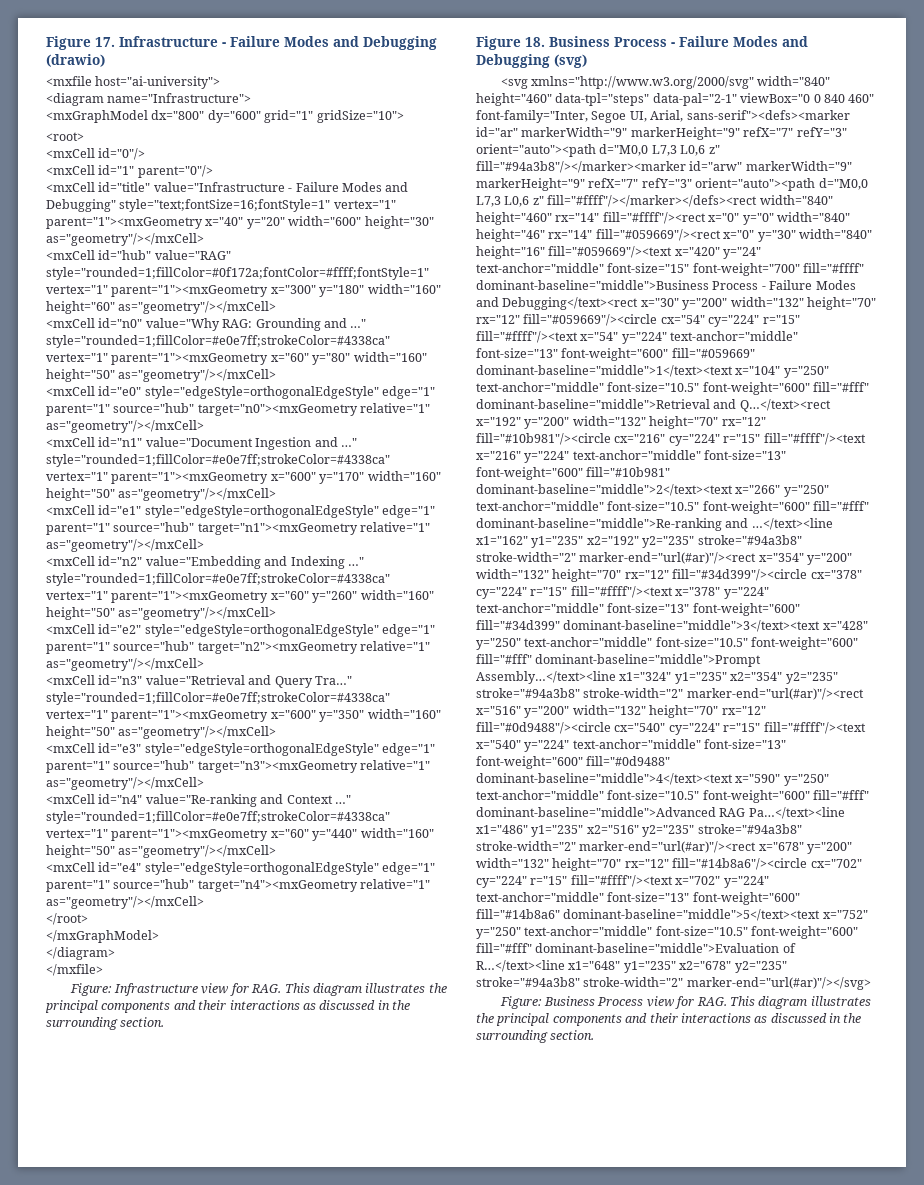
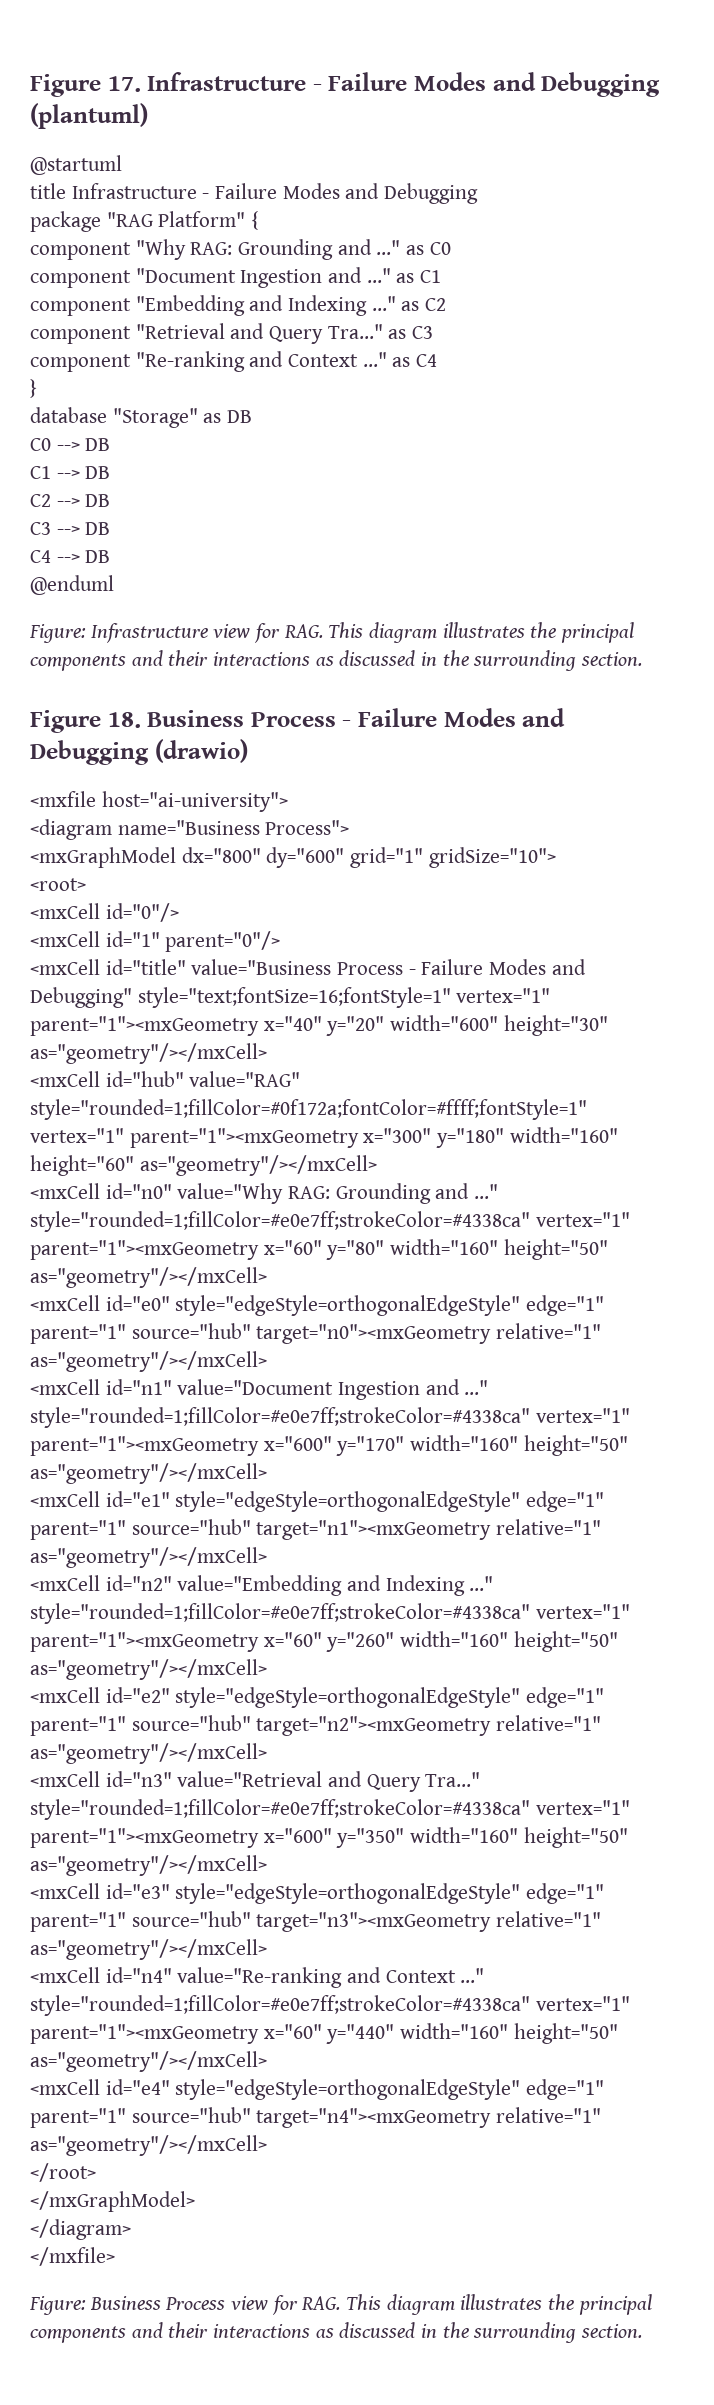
- Figure 17. Infrastructure - Failure Modes and Debugging (drawio)
+ Figure 17. Infrastructure - Failure Modes and Debugging (plantuml)
+ @startuml
+ title Infrastructure - Failure Modes and Debugging
+ package "RAG Platform" {
+ component "Why RAG: Grounding and …" as C0
+ component "Document Ingestion and …" as C1
+ component "Embedding and Indexing …" as C2
+ component "Retrieval and Query Tra…" as C3
+ component "Re-ranking and Context …" as C4
+ }
+ database "Storage" as DB
+ C0 --> DB
+ C1 --> DB
+ C2 --> DB
+ C3 --> DB
+ C4 --> DB
+ @enduml
+ Figure: Infrastructure view for RAG. This diagram illustrates the principal components and their interactions as discussed in the surrounding section.
+ Figure 18. Business Process - Failure Modes and Debugging (drawio)
- <diagram name="Infrastructure">
+ <diagram name="Business Process">
- <mxCell id="title" value="Infrastructure - Failure Modes and Debugging" style="text;fontSize=16;fontStyle=1" vertex="1" parent="1"><mxGeometry x="40" y="20" width="600" height="30" as="geometry"/></mxCell>
+ <mxCell id="title" value="Business Process - Failure Modes and Debugging" style="text;fontSize=16;fontStyle=1" vertex="1" parent="1"><mxGeometry x="40" y="20" width="600" height="30" as="geometry"/></mxCell>
- Figure: Infrastructure view for RAG. This diagram illustrates the principal components and their interactions as discussed in the surrounding section.
- Figure 18. Business Process - Failure Modes and Debugging (svg)
- <svg xmlns="http://www.w3.org/2000/svg" width="840" height="460" data-tpl="steps" data-pal="2-1" viewBox="0 0 840 460" font-family="Inter, Segoe UI, Arial, sans-serif"><defs><marker id="ar" markerWidth="9" markerHeight="9" refX="7" refY="3" orient="auto"><path d="M0,0 L7,3 L0,6 z" fill="#94a3b8"/></marker><marker id="arw" markerWidth="9" markerHeight="9" refX="7" refY="3" orient="auto"><path d="M0,0 L7,3 L0,6 z" fill="#ffff"/></marker></defs><rect width="840" height="460" rx="14" fill="#ffff"/><rect x="0" y="0" width="840" height="46" rx="14" fill="#059669"/><rect x="0" y="30" width="840" height="16" fill="#059669"/><text x="420" y="24" text-anchor="middle" font-size="15" font-weight="700" fill="#ffff" dominant-baseline="middle">Business Process - Failure Modes and Debugging</text><rect x="30" y="200" width="132" height="70" rx="12" fill="#059669"/><circle cx="54" cy="224" r="15" fill="#ffff"/><text x="54" y="224" text-anchor="middle" font-size="13" font-weight="600" fill="#059669" dominant-baseline="middle">1</text><text x="104" y="250" text-anchor="middle" font-size="10.5" font-weight="600" fill="#fff" dominant-baseline="middle">Retrieval and Q…</text><rect x="192" y="200" width="132" height="70" rx="12" fill="#10b981"/><circle cx="216" cy="224" r="15" fill="#ffff"/><text x="216" y="224" text-anchor="middle" font-size="13" font-weight="600" fill="#10b981" dominant-baseline="middle">2</text><text x="266" y="250" text-anchor="middle" font-size="10.5" font-weight="600" fill="#fff" dominant-baseline="middle">Re-ranking and …</text><line x1="162" y1="235" x2="192" y2="235" stroke="#94a3b8" stroke-width="2" marker-end="url(#ar)"/><rect x="354" y="200" width="132" height="70" rx="12" fill="#34d399"/><circle cx="378" cy="224" r="15" fill="#ffff"/><text x="378" y="224" text-anchor="middle" font-size="13" font-weight="600" fill="#34d399" dominant-baseline="middle">3</text><text x="428" y="250" text-anchor="middle" font-size="10.5" font-weight="600" fill="#fff" dominant-baseline="middle">Prompt Assembly…</text><line x1="324" y1="235" x2="354" y2="235" stroke="#94a3b8" stroke-width="2" marker-end="url(#ar)"/><rect x="516" y="200" width="132" height="70" rx="12" fill="#0d9488"/><circle cx="540" cy="224" r="15" fill="#ffff"/><text x="540" y="224" text-anchor="middle" font-size="13" font-weight="600" fill="#0d9488" dominant-baseline="middle">4</text><text x="590" y="250" text-anchor="middle" font-size="10.5" font-weight="600" fill="#fff" dominant-baseline="middle">Advanced RAG Pa…</text><line x1="486" y1="235" x2="516" y2="235" stroke="#94a3b8" stroke-width="2" marker-end="url(#ar)"/><rect x="678" y="200" width="132" height="70" rx="12" fill="#14b8a6"/><circle cx="702" cy="224" r="15" fill="#ffff"/><text x="702" y="224" text-anchor="middle" font-size="13" font-weight="600" fill="#14b8a6" dominant-baseline="middle">5</text><text x="752" y="250" text-anchor="middle" font-size="10.5" font-weight="600" fill="#fff" dominant-baseline="middle">Evaluation of R…</text><line x1="648" y1="235" x2="678" y2="235" stroke="#94a3b8" stroke-width="2" marker-end="url(#ar)"/></svg>

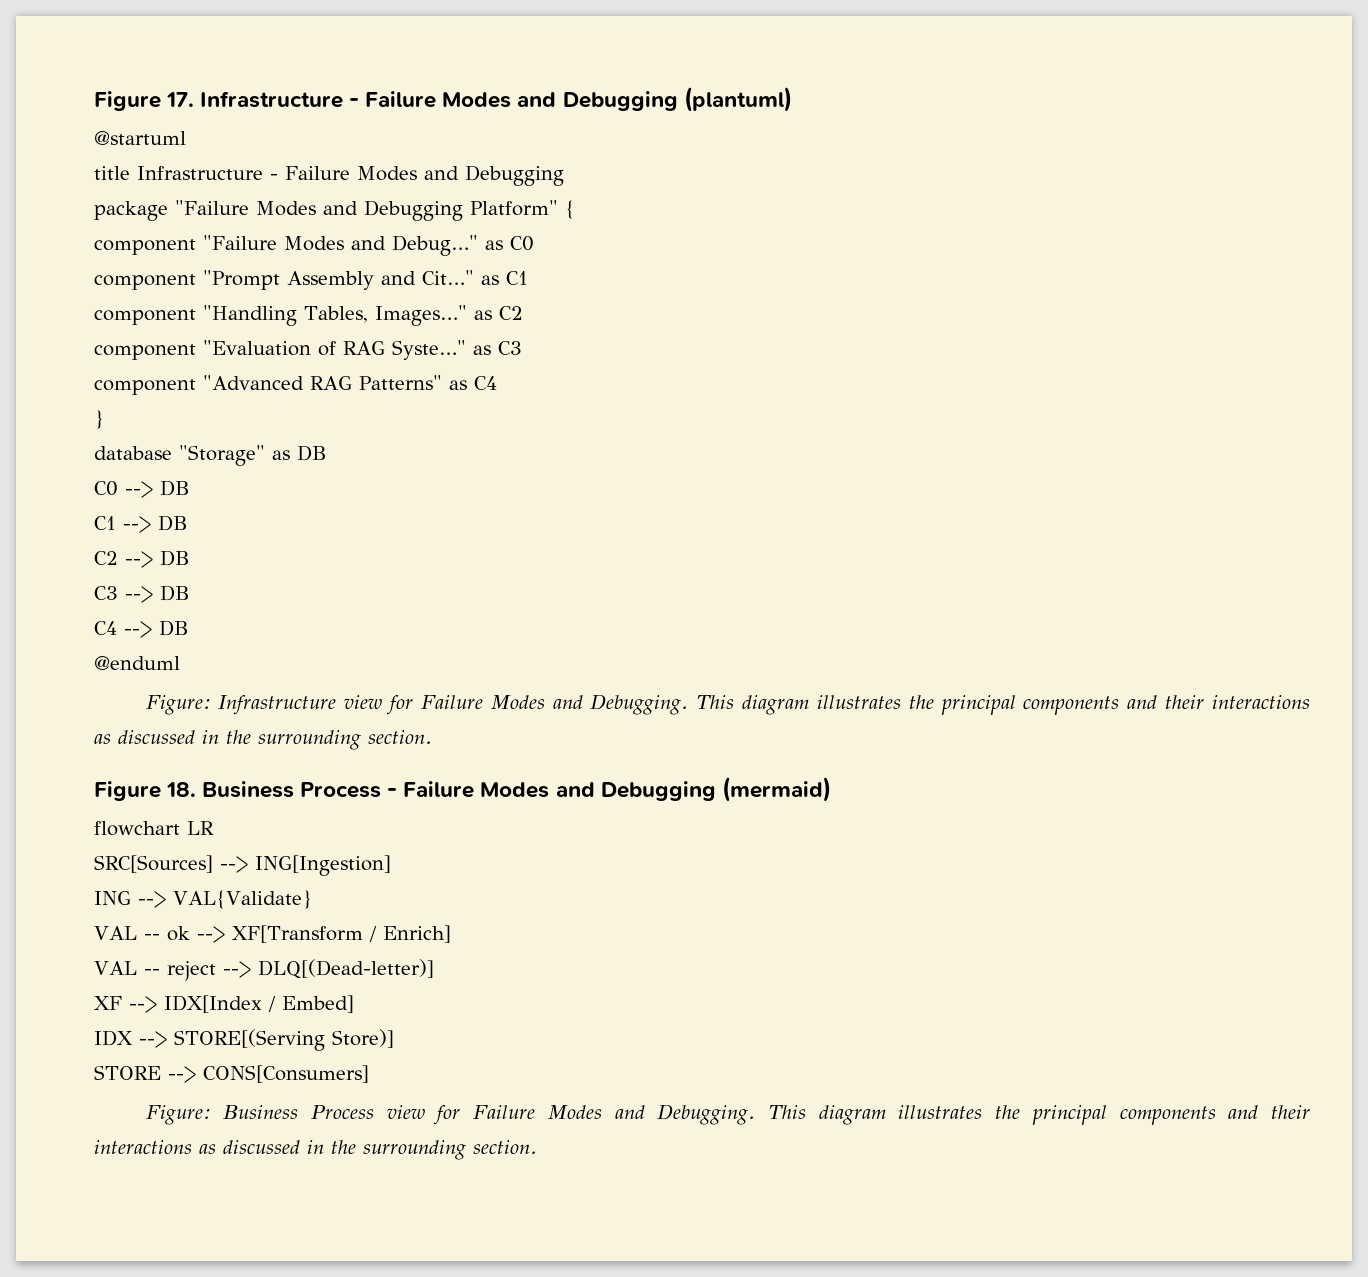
- package "RAG Platform" {
+ package "Failure Modes and Debugging Platform" {
- component "Why RAG: Grounding and …" as C0
+ component "Failure Modes and Debug…" as C0
- component "Document Ingestion and …" as C1
+ component "Prompt Assembly and Cit…" as C1
- component "Embedding and Indexing …" as C2
+ component "Handling Tables, Images…" as C2
- component "Retrieval and Query Tra…" as C3
+ component "Evaluation of RAG Syste…" as C3
- component "Re-ranking and Context …" as C4
+ component "Advanced RAG Patterns" as C4
- Figure: Infrastructure view for RAG. This diagram illustrates the principal components and their interactions as discussed in the surrounding section.
+ Figure: Infrastructure view for Failure Modes and Debugging. This diagram illustrates the principal components and their interactions as discussed in the surrounding section.
- Figure 18. Business Process - Failure Modes and Debugging (drawio)
- <mxfile host="ai-university">
- <diagram name="Business Process">
- <mxGraphModel dx="800" dy="600" grid="1" gridSize="10">
- <root>
- <mxCell id="0"/>
- <mxCell id="1" parent="0"/>
- <mxCell id="title" value="Business Process - Failure Modes and Debugging" style="text;fontSize=16;fontStyle=1" vertex="1" parent="1"><mxGeometry x="40" y="20" width="600" height="30" as="geometry"/></mxCell>
- <mxCell id="hub" value="RAG" style="rounded=1;fillColor=#0f172a;fontColor=#ffff;fontStyle=1" vertex="1" parent="1"><mxGeometry x="300" y="180" width="160" height="60" as="geometry"/></mxCell>
- <mxCell id="n0" value="Why RAG: Grounding and …" style="rounded=1;fillColor=#e0e7ff;strokeColor=#4338ca" vertex="1" parent="1"><mxGeometry x="60" y="80" width="160" height="50" as="geometry"/></mxCell>
- <mxCell id="e0" style="edgeStyle=orthogonalEdgeStyle" edge="1" parent="1" source="hub" target="n0"><mxGeometry relative="1" as="geometry"/></mxCell>
- <mxCell id="n1" value="Document Ingestion and …" style="rounded=1;fillColor=#e0e7ff;strokeColor=#4338ca" vertex="1" parent="1"><mxGeometry x="600" y="170" width="160" height="50" as="geometry"/></mxCell>
- <mxCell id="e1" style="edgeStyle=orthogonalEdgeStyle" edge="1" parent="1" source="hub" target="n1"><mxGeometry relative="1" as="geometry"/></mxCell>
- <mxCell id="n2" value="Embedding and Indexing …" style="rounded=1;fillColor=#e0e7ff;strokeColor=#4338ca" vertex="1" parent="1"><mxGeometry x="60" y="260" width="160" height="50" as="geometry"/></mxCell>
- <mxCell id="e2" style="edgeStyle=orthogonalEdgeStyle" edge="1" parent="1" source="hub" target="n2"><mxGeometry relative="1" as="geometry"/></mxCell>
- <mxCell id="n3" value="Retrieval and Query Tra…" style="rounded=1;fillColor=#e0e7ff;strokeColor=#4338ca" vertex="1" parent="1"><mxGeometry x="600" y="350" width="160" height="50" as="geometry"/></mxCell>
- <mxCell id="e3" style="edgeStyle=orthogonalEdgeStyle" edge="1" parent="1" source="hub" target="n3"><mxGeometry relative="1" as="geometry"/></mxCell>
- <mxCell id="n4" value="Re-ranking and Context …" style="rounded=1;fillColor=#e0e7ff;strokeColor=#4338ca" vertex="1" parent="1"><mxGeometry x="60" y="440" width="160" height="50" as="geometry"/></mxCell>
- <mxCell id="e4" style="edgeStyle=orthogonalEdgeStyle" edge="1" parent="1" source="hub" target="n4"><mxGeometry relative="1" as="geometry"/></mxCell>
- </root>
- </mxGraphModel>
- </diagram>
- </mxfile>
+ Figure 18. Business Process - Failure Modes and Debugging (mermaid)
+ flowchart LR
+ SRC[Sources] --> ING[Ingestion]
+ ING --> VAL{Validate}
+ VAL -- ok --> XF[Transform / Enrich]
+ VAL -- reject --> DLQ[(Dead-letter)]
+ XF --> IDX[Index / Embed]
+ IDX --> STORE[(Serving Store)]
+ STORE --> CONS[Consumers]
- Figure: Business Process view for RAG. This diagram illustrates the principal components and their interactions as discussed in the surrounding section.
+ Figure: Business Process view for Failure Modes and Debugging. This diagram illustrates the principal components and their interactions as discussed in the surrounding section.

